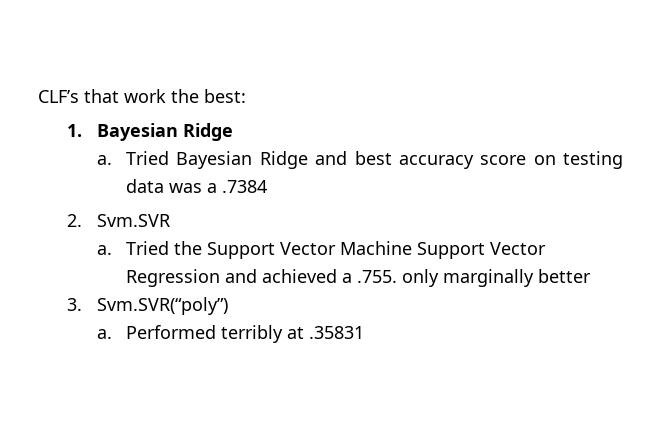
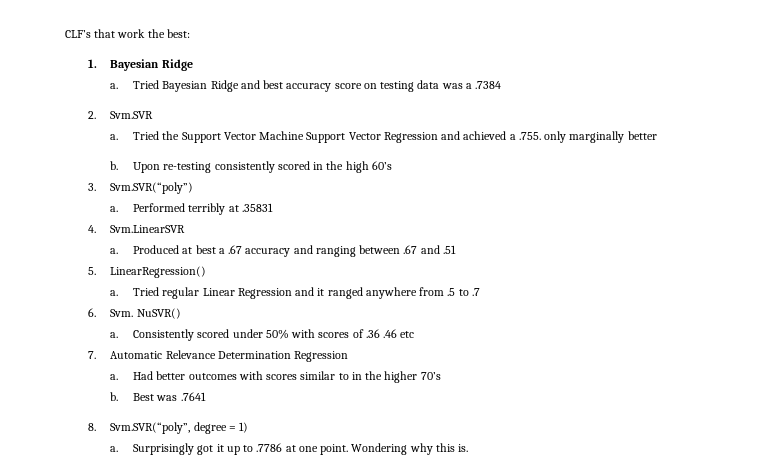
+ b. Upon re-testing consistently scored in the high 60’s
+ 4. Svm.LinearSVR
+ a. Produced at best a .67 accuracy and ranging between .67 and .51
+ 5. LinearRegression()
+ a. Tried regular Linear Regression and it ranged anywhere from .5 to .7
+ 6. Svm. NuSVR()
+ a. Consistently scored under 50% with scores of .36 .46 etc
+ 7. Automatic Relevance Determination Regression
+ a. Had better outcomes with scores similar to in the higher 70’s
+ b. Best was .7641
+ 8. Svm.SVR(“poly”, degree = 1)
+ a. Surprisingly got it up to .7786 at one point. Wondering why this is.

